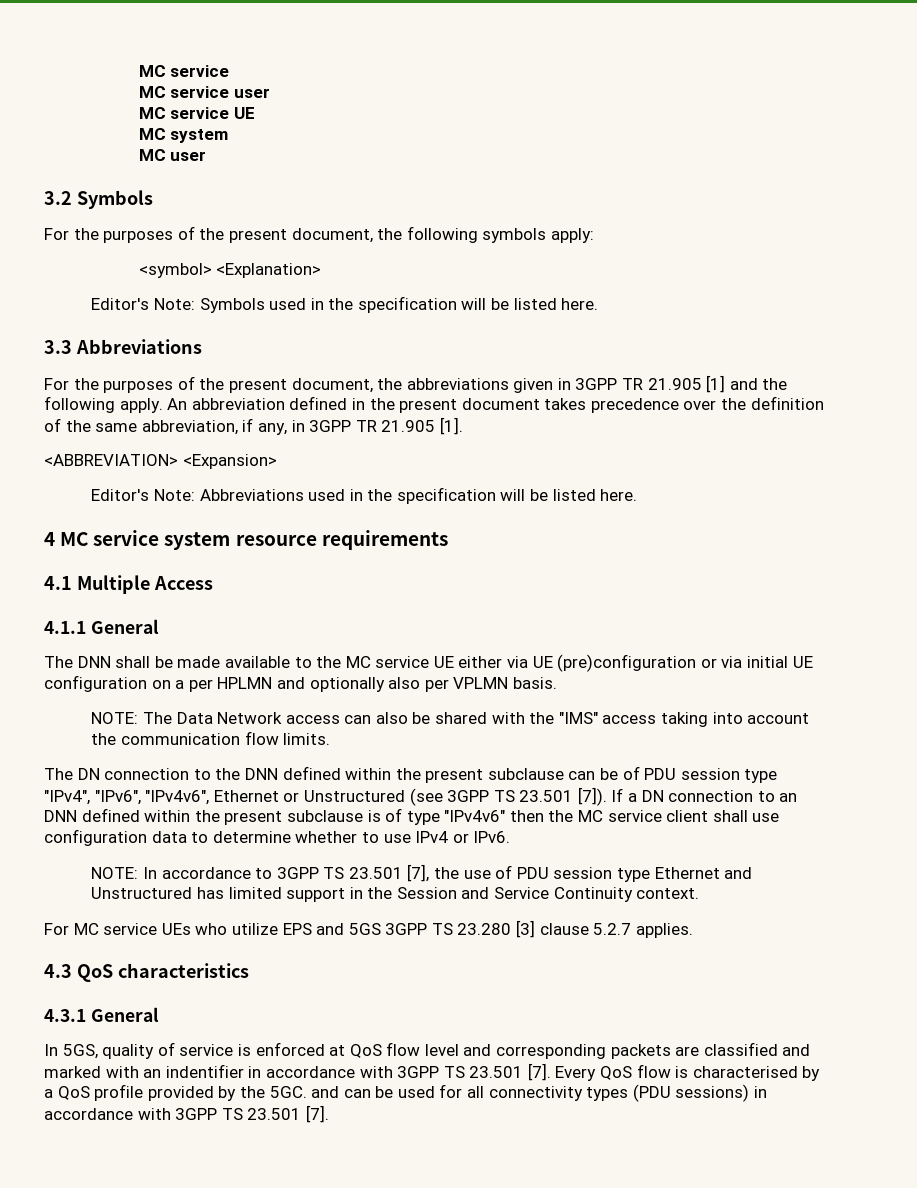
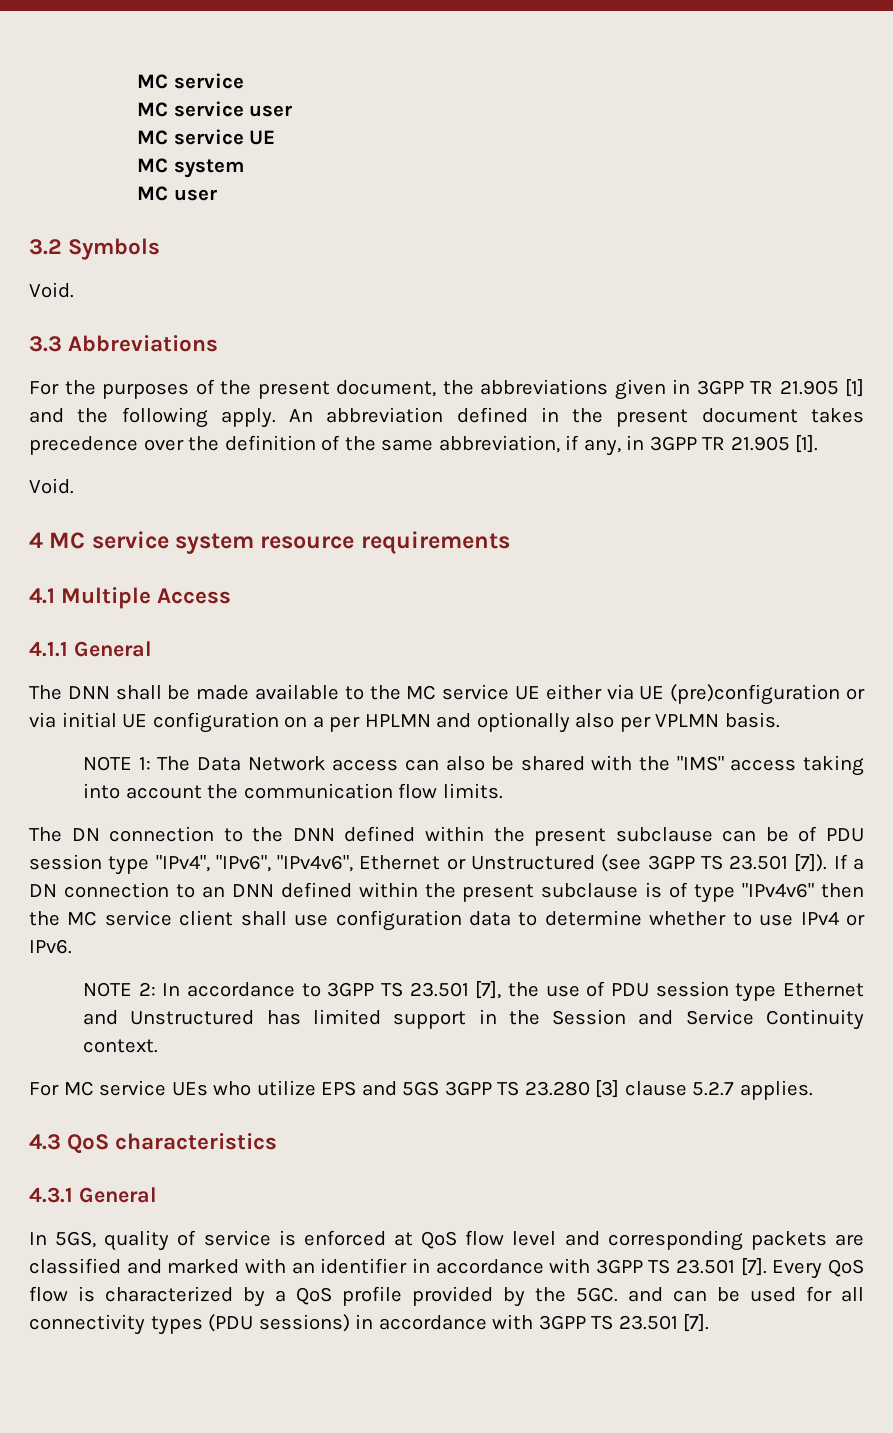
  3.2 Symbols
- For the purposes of the present document, the following symbols apply:
- <symbol> <Explanation>
- Editor's Note: Symbols used in the specification will be listed here.
+ Void.
  An abbreviation defined in the present document takes precedence over the definition of the same abbreviation, if any, in 3GPP TR 21.905 [1].
- <ABBREVIATION> <Expansion>
- Editor's Note: Abbreviations used in the specification will be listed here.
+ Void.
- NOTE: The Data Network access can also be shared with the "IMS" access taking into account the communication flow limits.
+ NOTE 1: The Data Network access can also be shared with the "IMS" access taking into account the communication flow limits.
- NOTE: In accordance to 3GPP TS 23.501 [7], the use of PDU session type Ethernet and Unstructured has limited support in the Session and Service Continuity context.
+ NOTE 2: In accordance to 3GPP TS 23.501 [7], the use of PDU session type Ethernet and Unstructured has limited support in the Session and Service Continuity context.
- In 5GS, quality of service is enforced at QoS flow level and corresponding packets are classified and marked with an indentifier in accordance with 3GPP TS 23.501 [7].
+ In 5GS, quality of service is enforced at QoS flow level and corresponding packets are classified and marked with an identifier in accordance with 3GPP TS 23.501 [7].
- Every QoS flow is characterised by a QoS profile provided by the 5GC. and can be used for all connectivity types (PDU sessions) in accordance with 3GPP TS 23.501 [7].
+ Every QoS flow is characterized by a QoS profile provided by the 5GC. and can be used for all connectivity types (PDU sessions) in accordance with 3GPP TS 23.501 [7].

